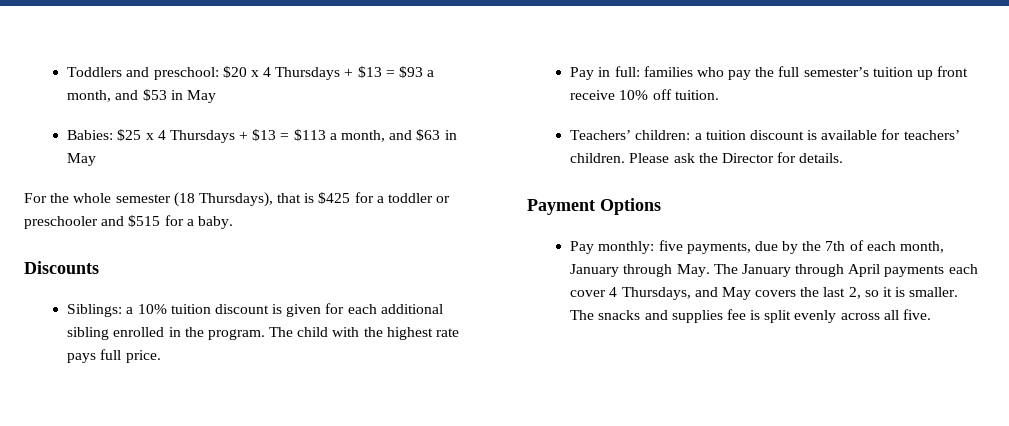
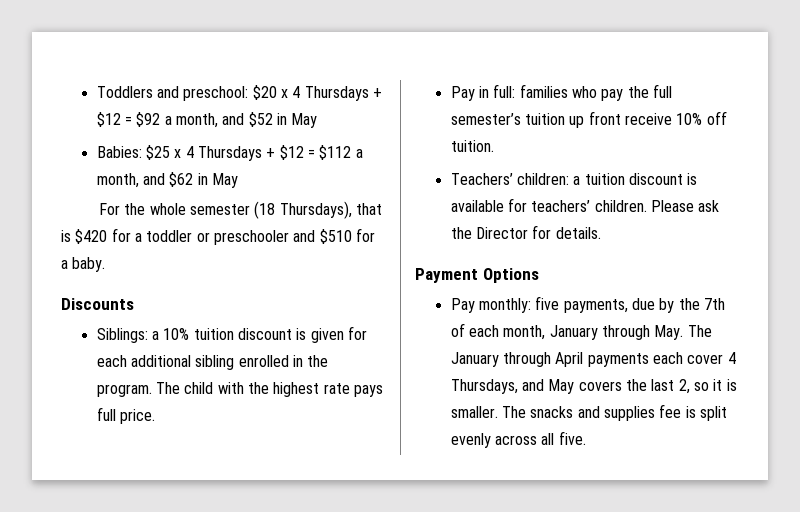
- Toddlers and preschool: $20 x 4 Thursdays + $13 = $93 a month, and $53 in May
+ Toddlers and preschool: $20 x 4 Thursdays + $12 = $92 a month, and $52 in May
- Babies: $25 x 4 Thursdays + $13 = $113 a month, and $63 in May
+ Babies: $25 x 4 Thursdays + $12 = $112 a month, and $62 in May
- For the whole semester (18 Thursdays), that is $425 for a toddler or preschooler and $515 for a baby.
+ For the whole semester (18 Thursdays), that is $420 for a toddler or preschooler and $510 for a baby.

